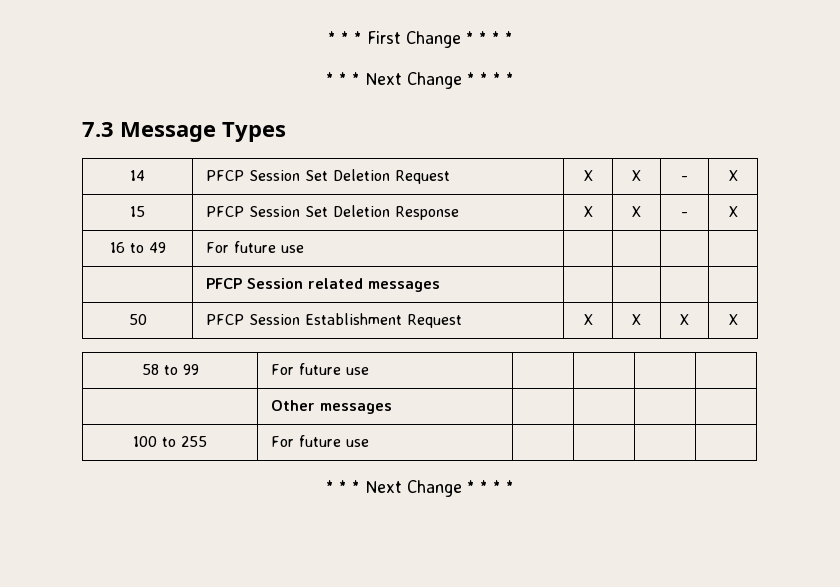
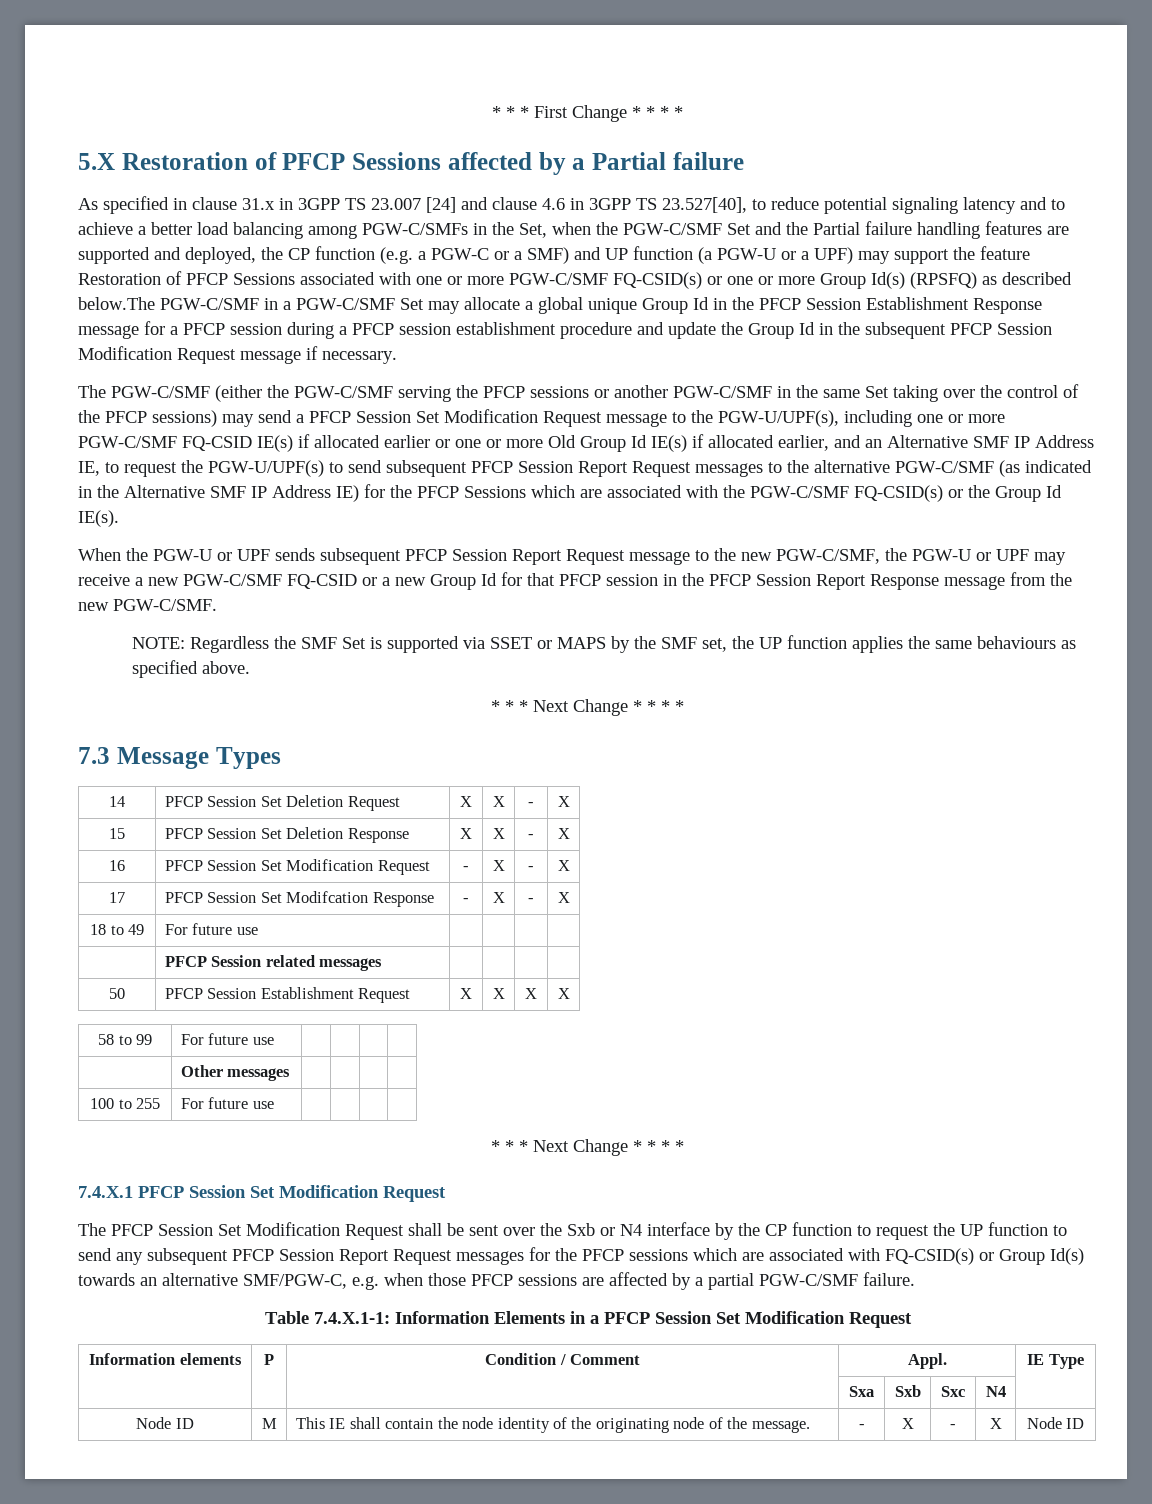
+ 5.X Restoration of PFCP Sessions affected by a Partial failure
+ As specified in clause 31.x in 3GPP TS 23.007 [24] and clause 4.6 in 3GPP TS 23.527[40], to reduce potential signaling latency and to achieve a better load balancing among PGW-C/SMFs in the Set, when the PGW-C/SMF Set and the Partial failure handling features are supported and deployed, the CP function (e.g. a PGW-C or a SMF) and UP function (a PGW-U or a UPF) may support the feature Restoration of PFCP Sessions associated with one or more PGW-C/SMF FQ-CSID(s) or one or more Group Id(s) (RPSFQ) as described below.The PGW-C/SMF in a PGW-C/SMF Set may allocate a global unique Group Id in the PFCP Session Establishment Response message for a PFCP session during a PFCP session establishment procedure and update the Group Id in the subsequent PFCP Session Modification Request message if necessary.
+ The PGW-C/SMF (either the PGW-C/SMF serving the PFCP sessions or another PGW-C/SMF in the same Set taking over the control of the PFCP sessions) may send a PFCP Session Set Modification Request message to the PGW-U/UPF(s), including one or more PGW-C/SMF FQ-CSID IE(s) if allocated earlier or one or more Old Group Id IE(s) if allocated earlier, and an Alternative SMF IP Address IE, to request the PGW-U/UPF(s) to send subsequent PFCP Session Report Request messages to the alternative PGW-C/SMF (as indicated in the Alternative SMF IP Address IE) for the PFCP Sessions which are associated with the PGW-C/SMF FQ-CSID(s) or the Group Id IE(s).
+ When the PGW-U or UPF sends subsequent PFCP Session Report Request message to the new PGW-C/SMF, the PGW-U or UPF may receive a new PGW-C/SMF FQ-CSID or a new Group Id for that PFCP session in the PFCP Session Report Response message from the new PGW-C/SMF.
+ NOTE: Regardless the SMF Set is supported via SSET or MAPS by the SMF set, the UP function applies the same behaviours as specified above.
- 16 to 49 | For future use | | | |
+ 16 | PFCP Session Set Modification Request | - | X | - | X
+ 17 | PFCP Session Set Modifcation Response | - | X | - | X
+ 18 to 49 | For future use | | | |
+ 7.4.X.1 PFCP Session Set Modification Request
+ The PFCP Session Set Modification Request shall be sent over the Sxb or N4 interface by the CP function to request the UP function to send any subsequent PFCP Session Report Request messages for the PFCP sessions which are associated with FQ-CSID(s) or Group Id(s) towards an alternative SMF/PGW-C, e.g. when those PFCP sessions are affected by a partial PGW-C/SMF failure.
+ Table 7.4.X.1-1: Information Elements in a PFCP Session Set Modification Request
+ Information elements | P | Condition / Comment | Appl. | IE Type
+ | | | Sxa | Sxb | Sxc | N4 |
+ Node ID | M | This IE shall contain the node identity of the originating node of the message. | - | X | - | X | Node ID

